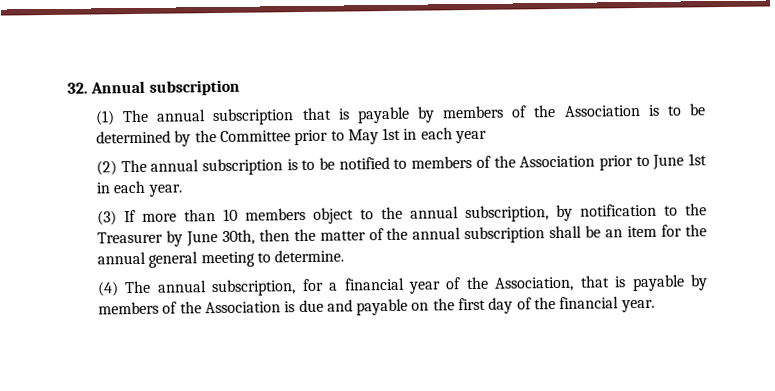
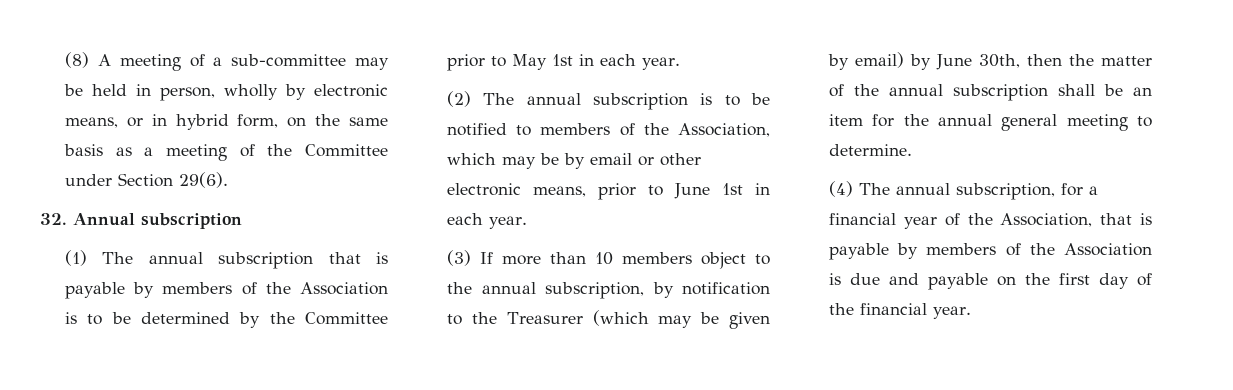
+ (8) A meeting of a sub-committee may be held in person, wholly by electronic means, or in hybrid form, on the same basis as a meeting of the Committee under Section 29(6).
- (1) The annual subscription that is payable by members of the Association is to be determined by the Committee prior to May 1st in each year
+ (1) The annual subscription that is payable by members of the Association is to be determined by the Committee prior to May 1st in each year.
- (2) The annual subscription is to be notified to members of the Association prior to June 1st in each year.
+ (2) The annual subscription is to be notified to members of the Association, which may be by email or other electronic means, prior to June 1st in each year.
- (3) If more than 10 members object to the annual subscription, by notification to the Treasurer by June 30th, then the matter of the annual subscription shall be an item for the annual general meeting to determine.
+ (3) If more than 10 members object to the annual subscription, by notification to the Treasurer (which may be given by email) by June 30th, then the matter of the annual subscription shall be an item for the annual general meeting to determine.

